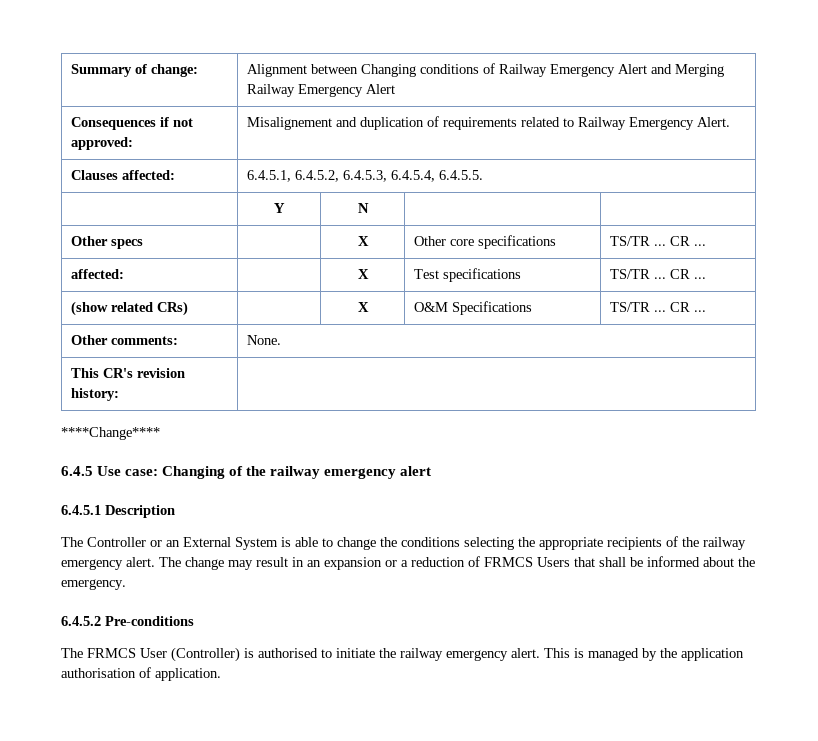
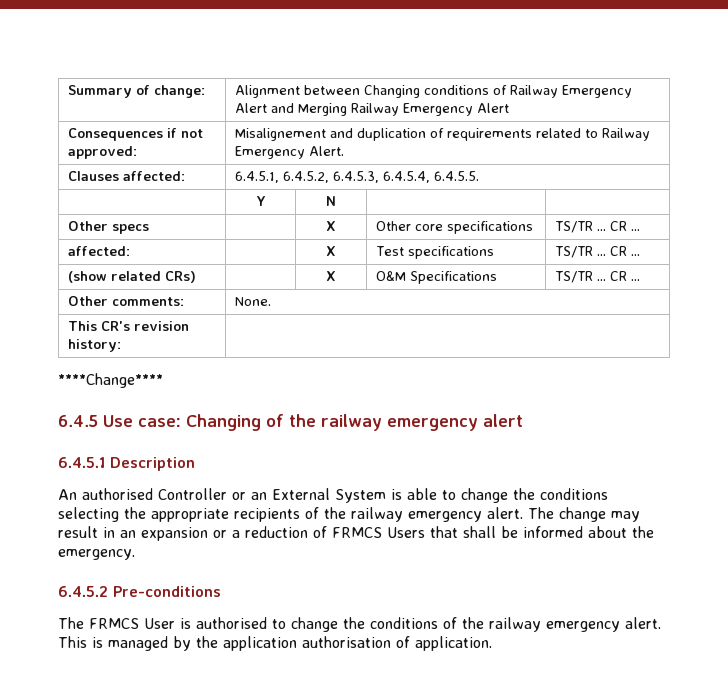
- The Controller or an External System is able to change the conditions selecting the appropriate recipients of the railway emergency alert.
+ An authorised Controller or an External System is able to change the conditions selecting the appropriate recipients of the railway emergency alert.
- The FRMCS User (Controller) is authorised to initiate the railway emergency alert.
+ The FRMCS User is authorised to change the conditions of the railway emergency alert.

